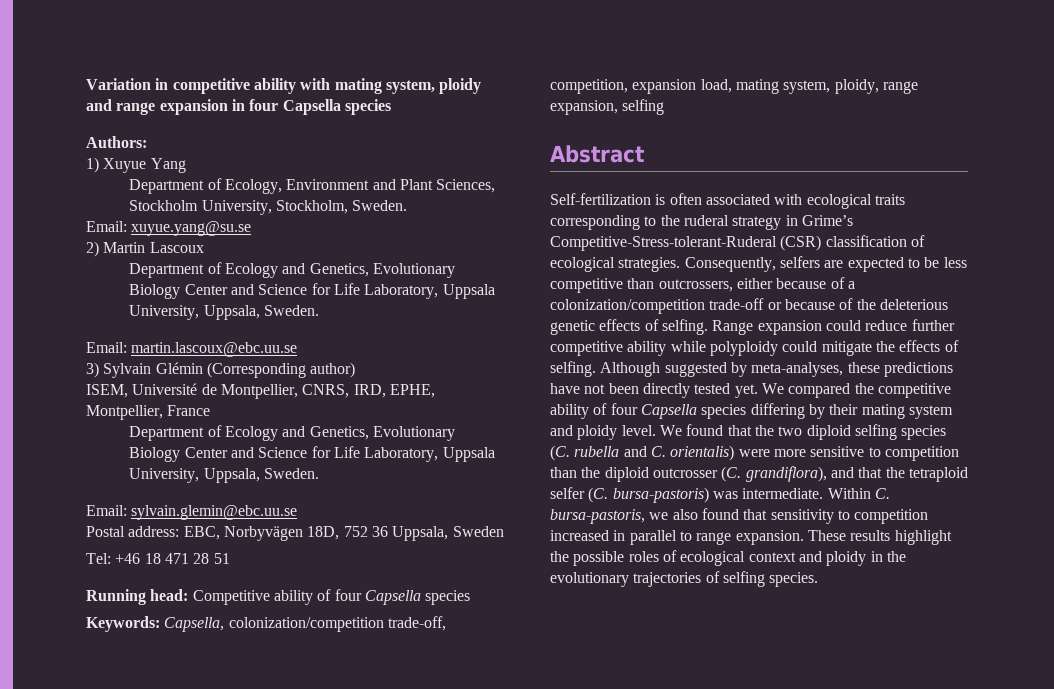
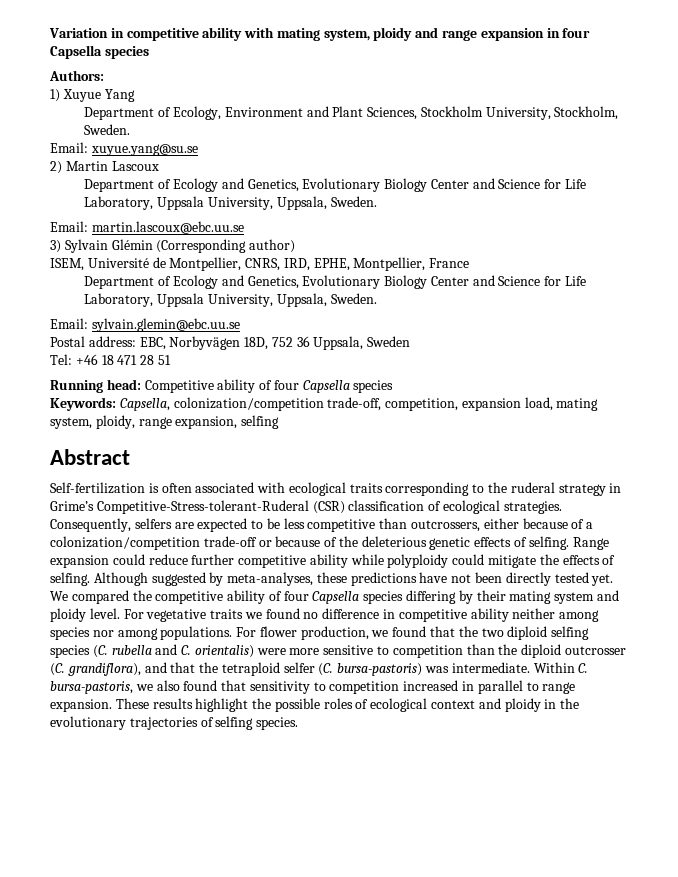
- We found that the two diploid selfing species (C. rubella and C. orientalis) were more sensitive to competition than the diploid outcrosser (C. grandiflora), and that the tetraploid selfer (C. bursa-pastoris) was intermediate.
+ For vegetative traits we found no difference in competitive ability neither among species nor among populations. For flower production, we found that the two diploid selfing species (C. rubella and C. orientalis) were more sensitive to competition than the diploid outcrosser (C. grandiflora), and that the tetraploid selfer (C. bursa-pastoris) was intermediate.

